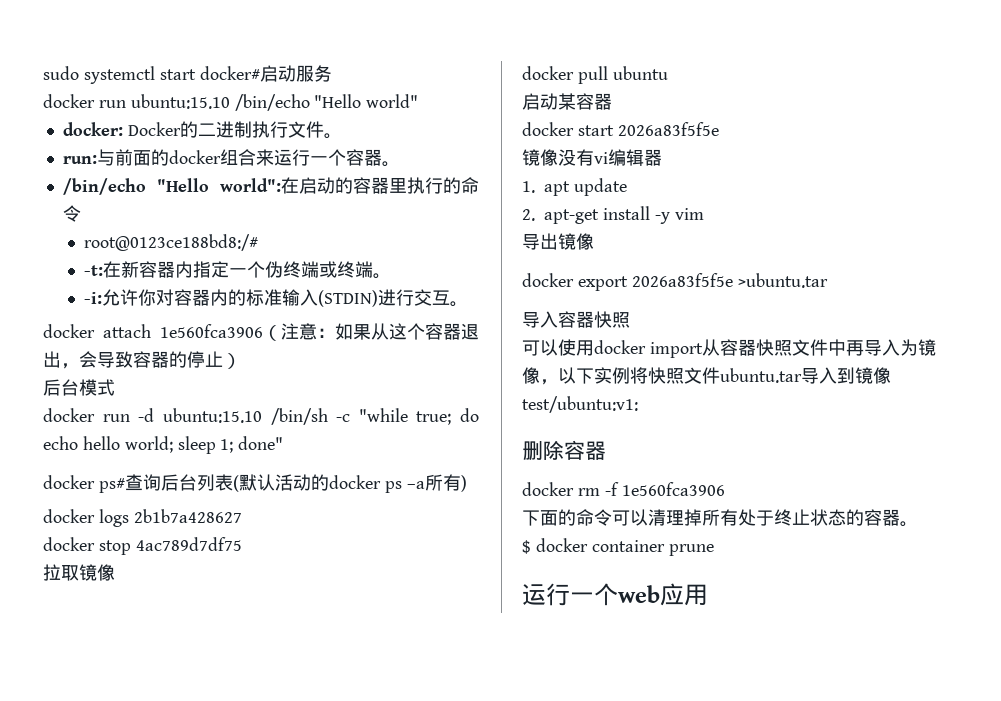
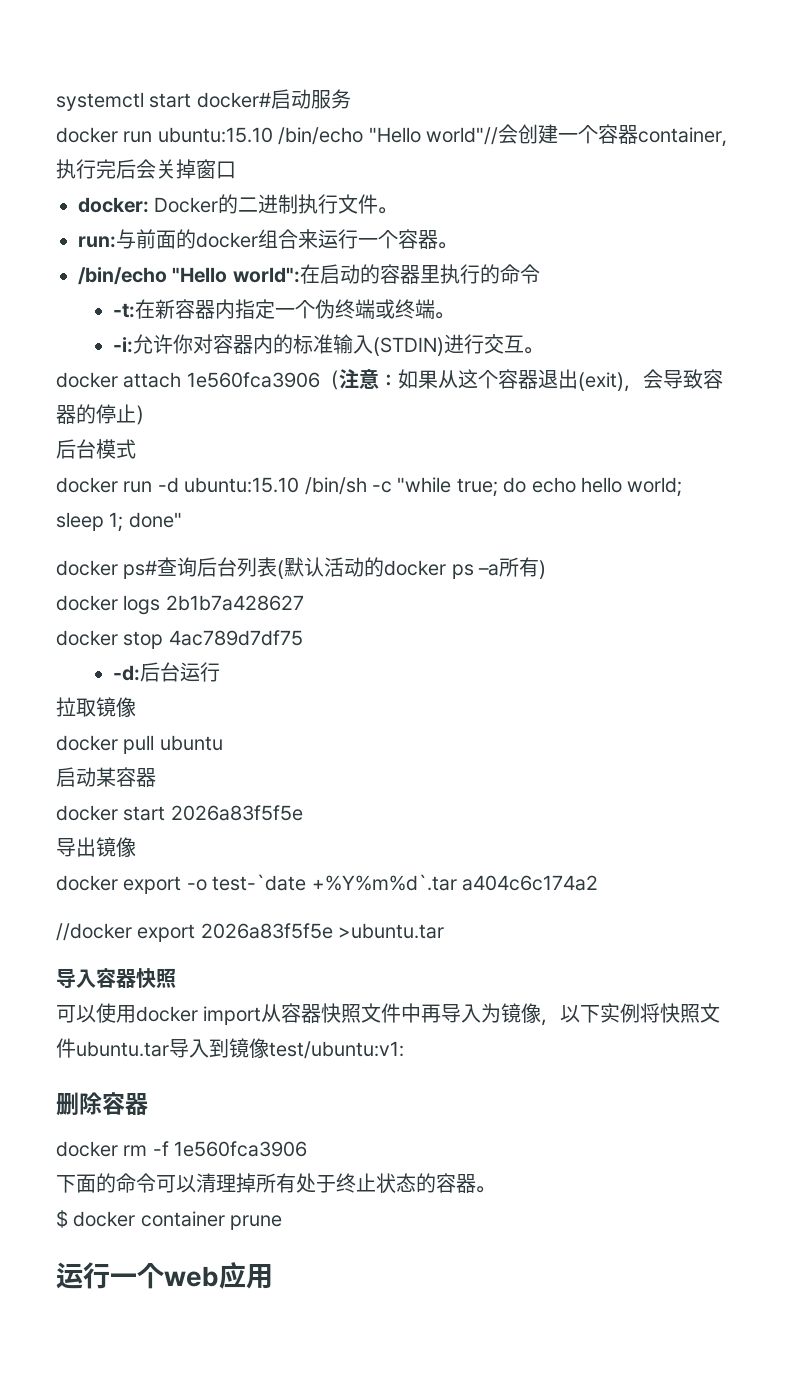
- sudo systemctl start docker#启动服务
+ systemctl start docker#启动服务
- docker run ubuntu:15.10 /bin/echo "Hello world"
+ docker run ubuntu:15.10 /bin/echo "Hello world"//会创建一个容器container,执行完后会关掉窗口
- root@0123ce188bd8:/#
- docker attach 1e560fca3906（注意：如果从这个容器退出，会导致容器的停止）
+ docker attach 1e560fca3906（注意：如果从这个容器退出(exit)，会导致容器的停止）
+ -d:后台运行
- 镜像没有vi编辑器
- 1. apt update
- 2. apt-get install -y vim
  导出镜像
- docker export 2026a83f5f5e >ubuntu.tar
+ docker export -o test-`date +%Y%m%d`.tar a404c6c174a2
+ //docker export 2026a83f5f5e >ubuntu.tar

